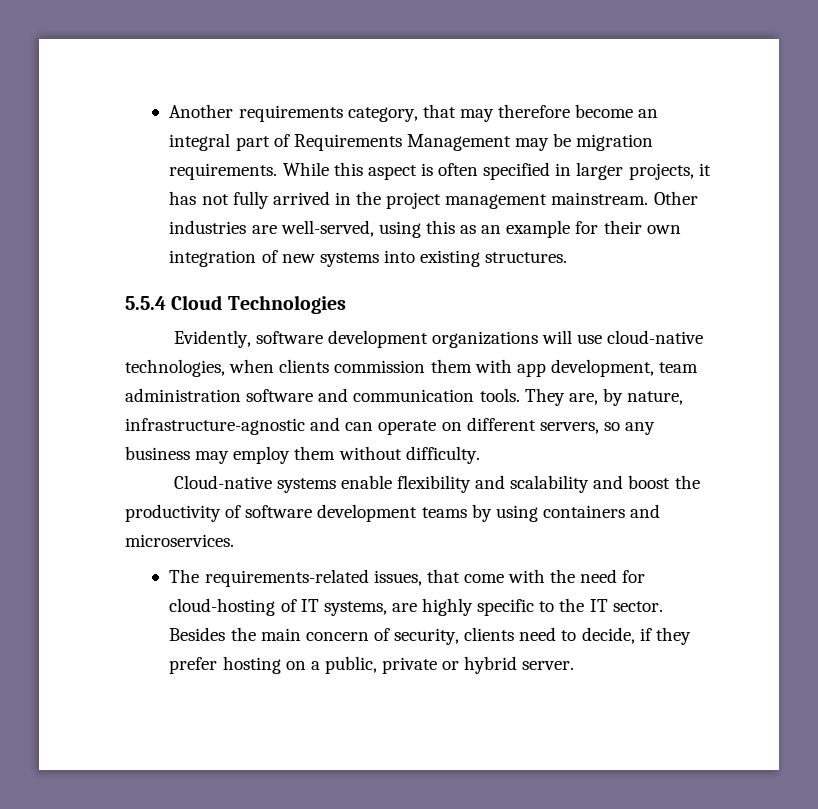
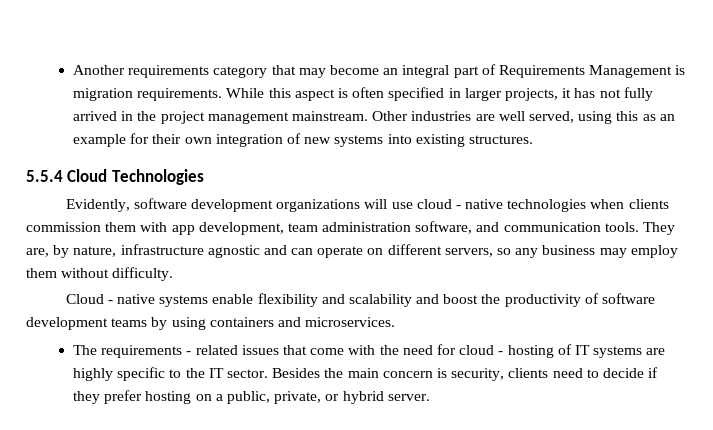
- Another requirements category, that may therefore become an integral part of Requirements Management may be migration requirements.
+ Another requirements category that may become an integral part of Requirements Management is migration requirements.
- Other industries are well-served, using this as an example for their own integration of new systems into existing structures.
+ Other industries are well served, using this as an example for their own integration of new systems into existing structures.
- Evidently, software development organizations will use cloud-native technologies, when clients commission them with app development, team administration software and communication tools.
+ Evidently, software development organizations will use cloud - native technologies when clients commission them with app development, team administration software, and communication tools.
- They are, by nature, infrastructure-agnostic and can operate on different servers, so any business may employ them without difficulty.
+ They are, by nature, infrastructure agnostic and can operate on different servers, so any business may employ them without difficulty.
- Cloud-native systems enable flexibility and scalability and boost the productivity of software development teams by using containers and microservices.
+ Cloud - native systems enable flexibility and scalability and boost the productivity of software development teams by using containers and microservices.
- The requirements-related issues, that come with the need for cloud-hosting of IT systems, are highly specific to the IT sector.
+ The requirements - related issues that come with the need for cloud - hosting of IT systems are highly specific to the IT sector.
- Besides the main concern of security, clients need to decide, if they prefer hosting on a public, private or hybrid server.
+ Besides the main concern is security, clients need to decide if they prefer hosting on a public, private, or hybrid server.

